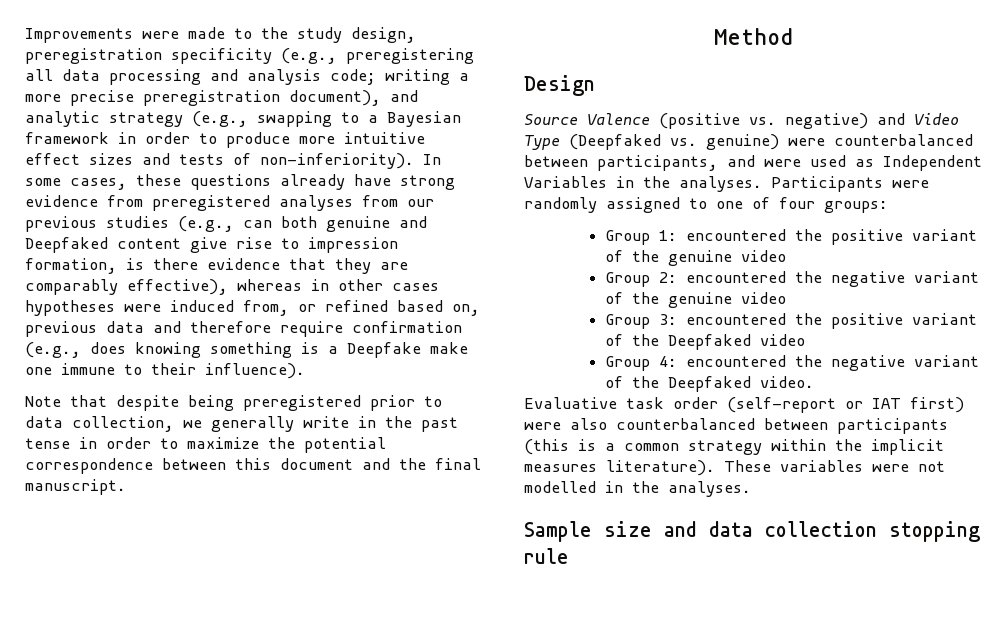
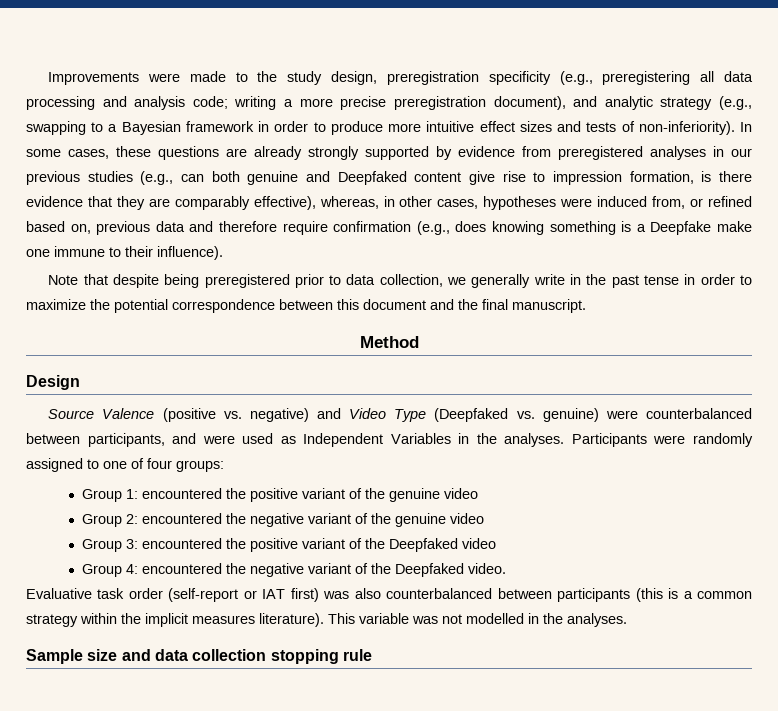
- In some cases, these questions already have strong evidence from preregistered analyses from our previous studies (e.g., can both genuine and Deepfaked content give rise to impression formation, is there evidence that they are comparably effective), whereas in other cases hypotheses were induced from, or refined based on, previous data and therefore require confirmation (e.g., does knowing something is a Deepfake make one immune to their influence).
+ In some cases, these questions are already strongly supported by evidence from preregistered analyses in our previous studies (e.g., can both genuine and Deepfaked content give rise to impression formation, is there evidence that they are comparably effective), whereas, in other cases, hypotheses were induced from, or refined based on, previous data and therefore require confirmation (e.g., does knowing something is a Deepfake make one immune to their influence).
- Evaluative task order (self-report or IAT first) were also counterbalanced between participants (this is a common strategy within the implicit measures literature).
+ Evaluative task order (self-report or IAT first) was also counterbalanced between participants (this is a common strategy within the implicit measures literature).
- These variables were not modelled in the analyses.
+ This variable was not modelled in the analyses.

